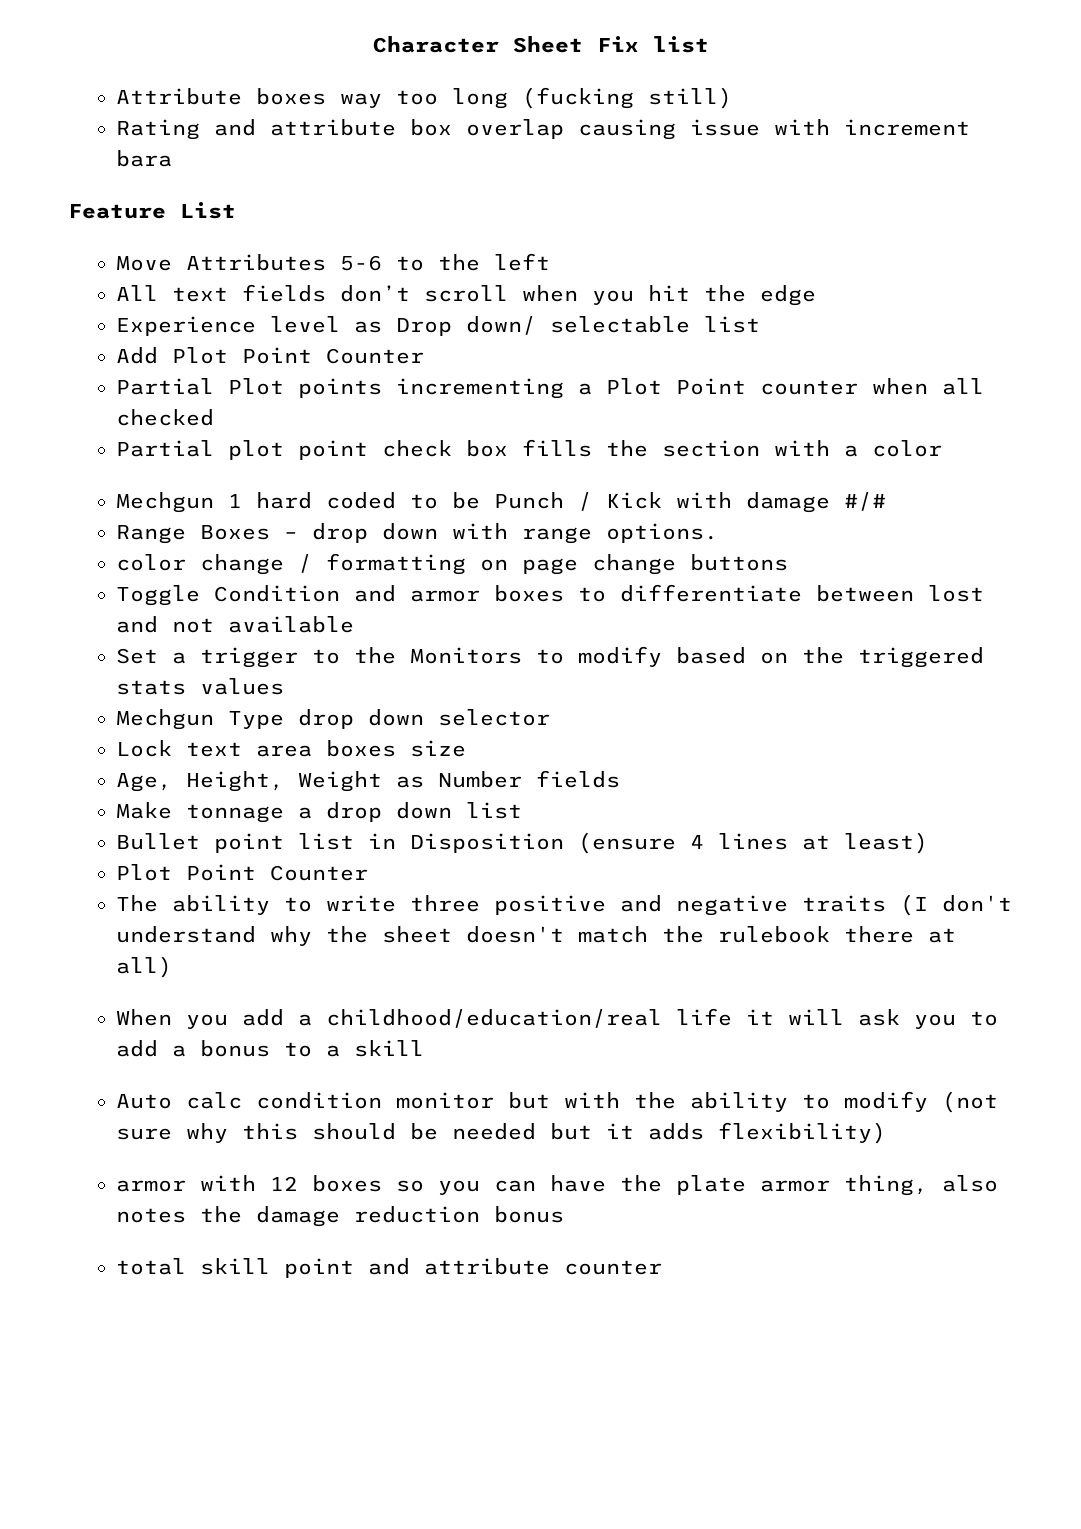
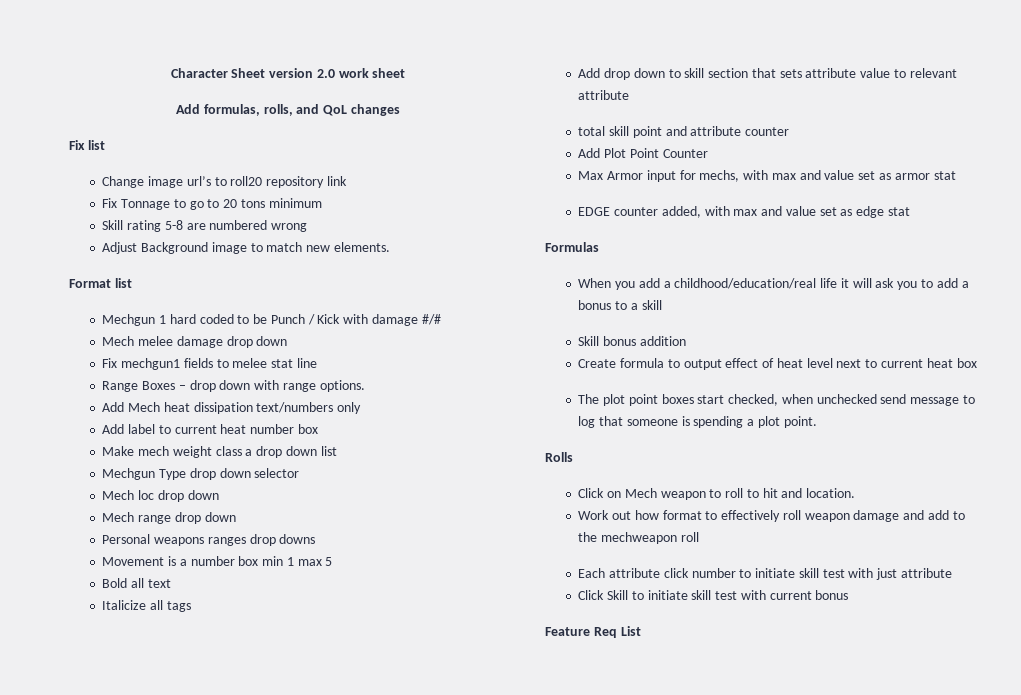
- Character Sheet Fix list
- Attribute boxes way too long (fucking still)
- Rating and attribute box overlap causing issue with increment bara
- Feature List
- Move Attributes 5-6 to the left
- All text fields don’t scroll when you hit the edge
- Experience level as Drop down/ selectable list
- Add Plot Point Counter
- Partial Plot points incrementing a Plot Point counter when all checked
- Partial plot point check box fills the section with a color
+ Character Sheet version 2.0 work sheet
+ Add formulas, rolls, and QoL changes
+ Fix list
+ Change image url’s to roll20 repository link
+ Fix Tonnage to go to 20 tons minimum
+ Skill rating 5-8 are numbered wrong
+ Adjust Background image to match new elements.
+ Format list
+ Mech melee damage drop down
+ Fix mechgun1 fields to melee stat line
- color change / formatting on page change buttons
- Toggle Condition and armor boxes to differentiate between lost and not available
- Set a trigger to the Monitors to modify based on the triggered stats values
+ Add Mech heat dissipation text/numbers only
+ Add label to current heat number box
+ Make mech weight class a drop down list
- Lock text area boxes size
- Age, Height, Weight as Number fields
- Make tonnage a drop down list
- Bullet point list in Disposition (ensure 4 lines at least)
- Plot Point Counter
- The ability to write three positive and negative traits (I don't understand why the sheet doesn't match the rulebook there at all)
+ Mech loc drop down
+ Mech range drop down
+ Personal weapons ranges drop downs
+ Movement is a number box min 1 max 5
+ Bold all text
+ Italicize all tags
+ Add drop down to skill section that sets attribute value to relevant attribute
+ total skill point and attribute counter
+ Add Plot Point Counter
+ Max Armor input for mechs, with max and value set as armor stat
+ EDGE counter added, with max and value set as edge stat
+ Formulas
- Auto calc condition monitor but with the ability to modify (not sure why this should be needed but it adds flexibility)
- armor with 12 boxes so you can have the plate armor thing, also notes the damage reduction bonus
- total skill point and attribute counter
+ Skill bonus addition
+ Create formula to output effect of heat level next to current heat box
+ The plot point boxes start checked, when unchecked send message to log that someone is spending a plot point.
+ Rolls
+ Click on Mech weapon to roll to hit and location.
+ Work out how format to effectively roll weapon damage and add to the mechweapon roll
+ Each attribute click number to initiate skill test with just attribute
+ Click Skill to initiate skill test with current bonus
+ Feature Req List

